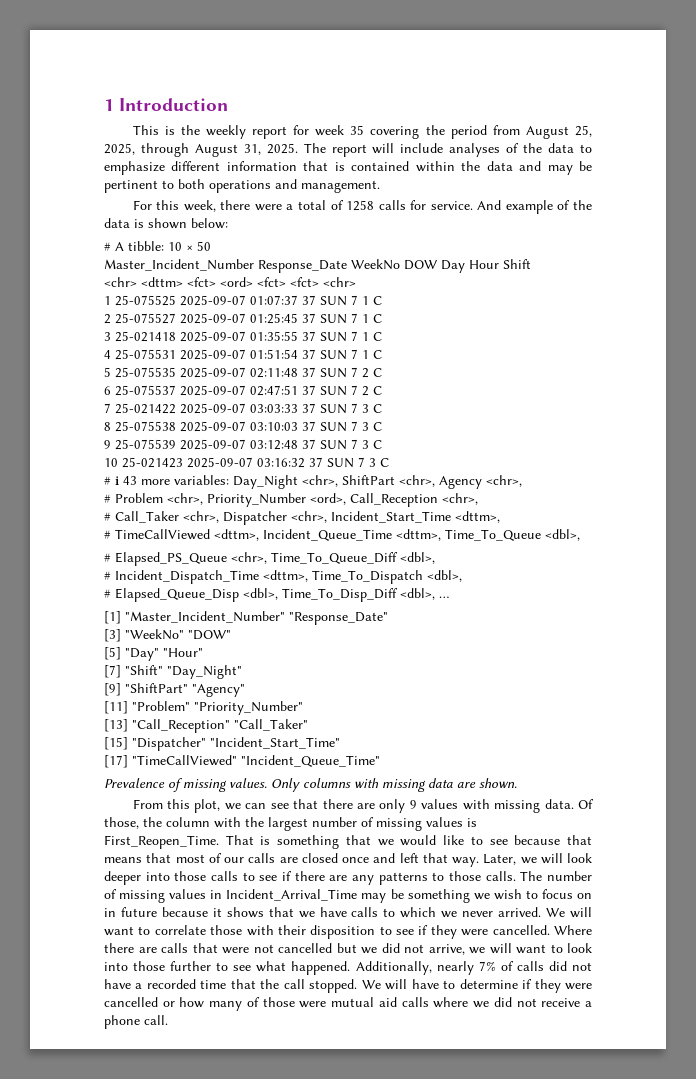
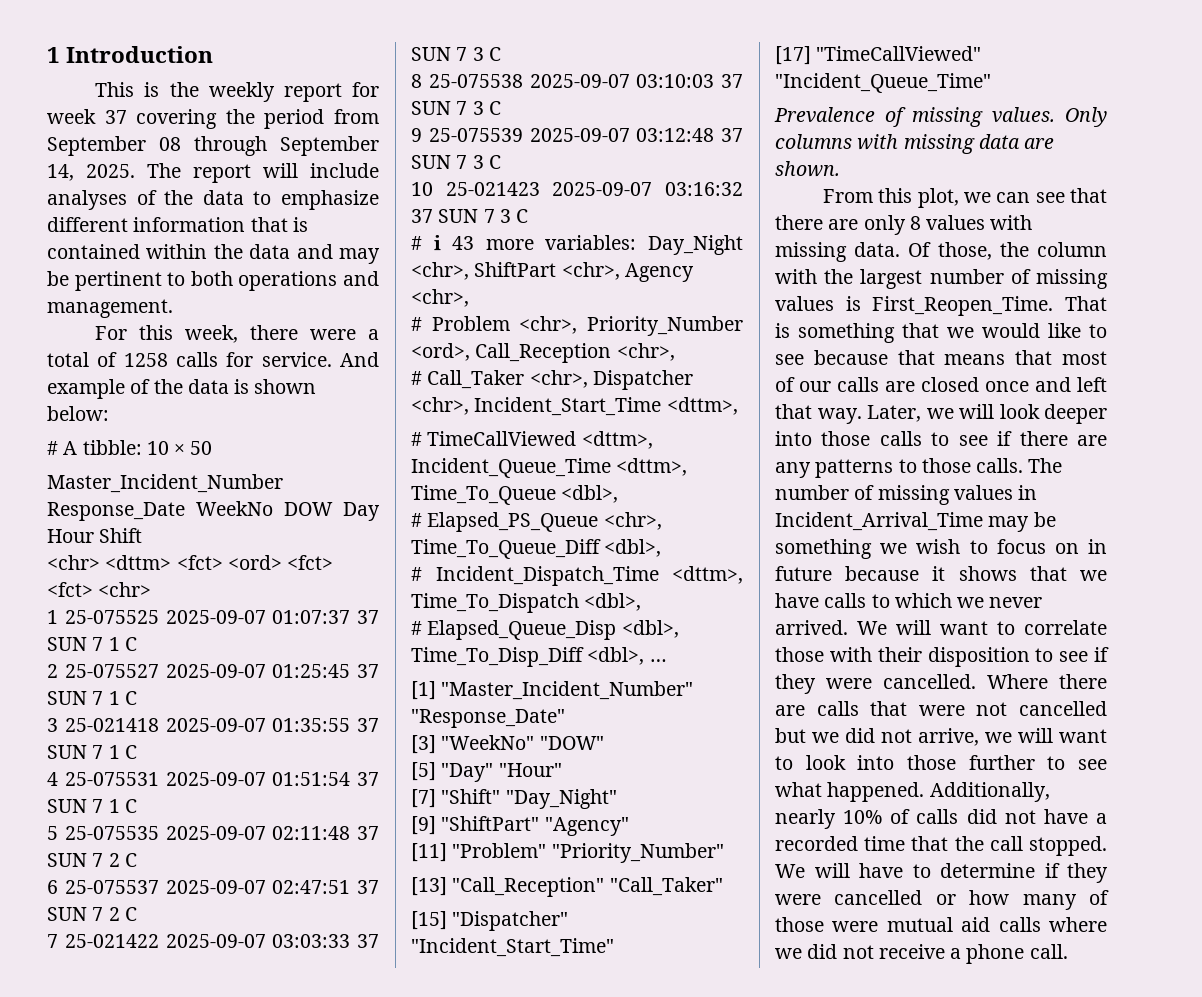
- This is the weekly report for week 35 covering the period from August 25, 2025, through August 31, 2025.
+ This is the weekly report for week 37 covering the period from September 08 through September 14, 2025.
- From this plot, we can see that there are only 9 values with missing data.
+ From this plot, we can see that there are only 8 values with missing data.
- Additionally, nearly 7% of calls did not have a recorded time that the call stopped.
+ Additionally, nearly 10% of calls did not have a recorded time that the call stopped.

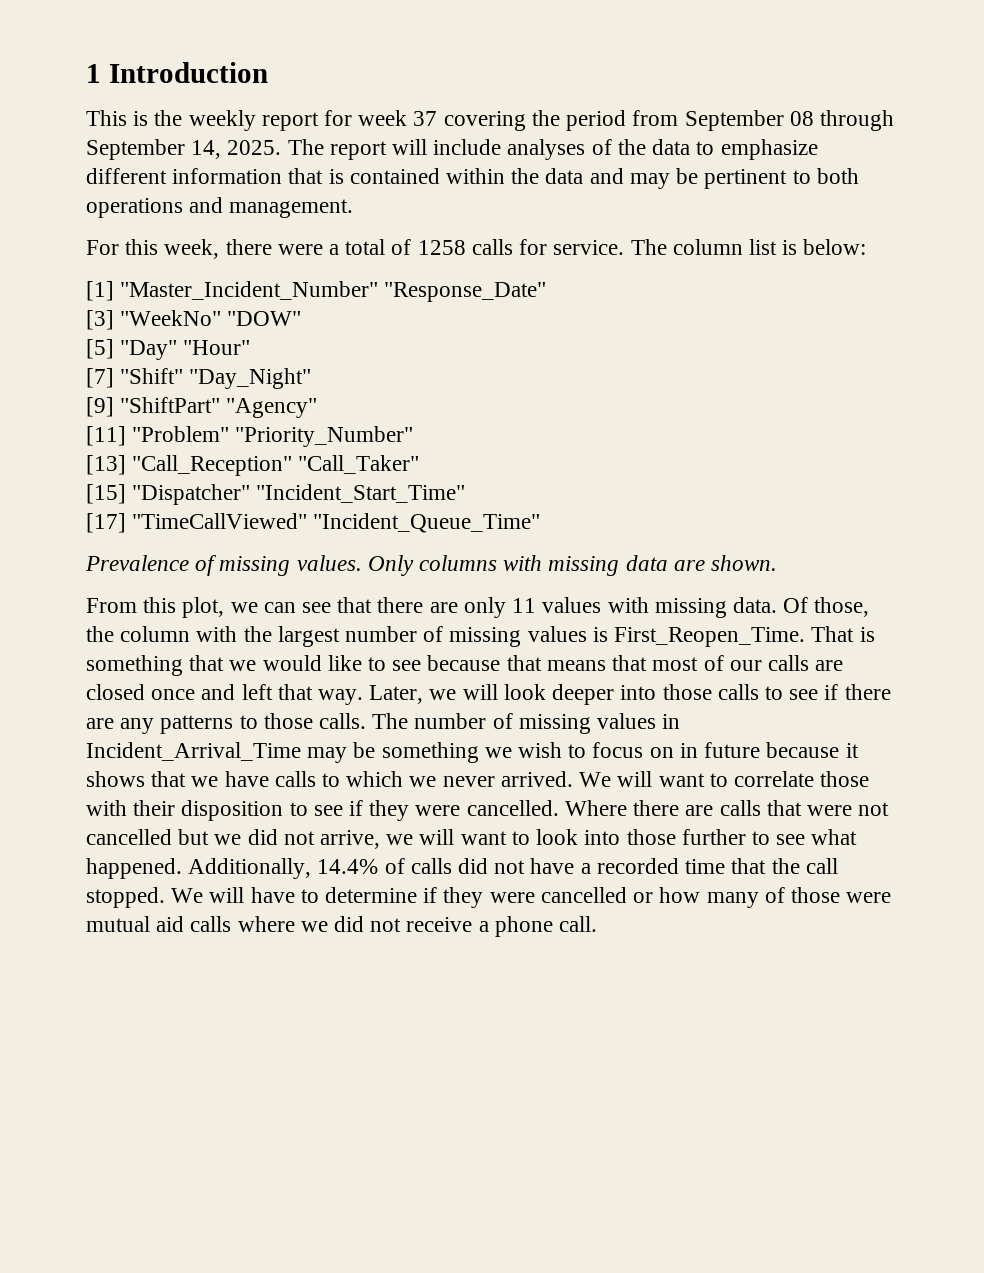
- And example of the data is shown below:
- # A tibble: 10 × 50
- Master_Incident_Number Response_Date WeekNo DOW Day Hour Shift
- <chr> <dttm> <fct> <ord> <fct> <fct> <chr>
- 1 25-075525 2025-09-07 01:07:37 37 SUN 7 1 C
- 2 25-075527 2025-09-07 01:25:45 37 SUN 7 1 C
- 3 25-021418 2025-09-07 01:35:55 37 SUN 7 1 C
- 4 25-075531 2025-09-07 01:51:54 37 SUN 7 1 C
- 5 25-075535 2025-09-07 02:11:48 37 SUN 7 2 C
- 6 25-075537 2025-09-07 02:47:51 37 SUN 7 2 C
- 7 25-021422 2025-09-07 03:03:33 37 SUN 7 3 C
- 8 25-075538 2025-09-07 03:10:03 37 SUN 7 3 C
- 9 25-075539 2025-09-07 03:12:48 37 SUN 7 3 C
- 10 25-021423 2025-09-07 03:16:32 37 SUN 7 3 C
- # ℹ 43 more variables: Day_Night <chr>, ShiftPart <chr>, Agency <chr>,
- # Problem <chr>, Priority_Number <ord>, Call_Reception <chr>,
- # Call_Taker <chr>, Dispatcher <chr>, Incident_Start_Time <dttm>,
- # TimeCallViewed <dttm>, Incident_Queue_Time <dttm>, Time_To_Queue <dbl>,
- # Elapsed_PS_Queue <chr>, Time_To_Queue_Diff <dbl>,
- # Incident_Dispatch_Time <dttm>, Time_To_Dispatch <dbl>,
- # Elapsed_Queue_Disp <dbl>, Time_To_Disp_Diff <dbl>, …
+ The column list is below:
- From this plot, we can see that there are only 8 values with missing data.
+ From this plot, we can see that there are only 11 values with missing data.
- Additionally, nearly 10% of calls did not have a recorded time that the call stopped.
+ Additionally, 14.4% of calls did not have a recorded time that the call stopped.

